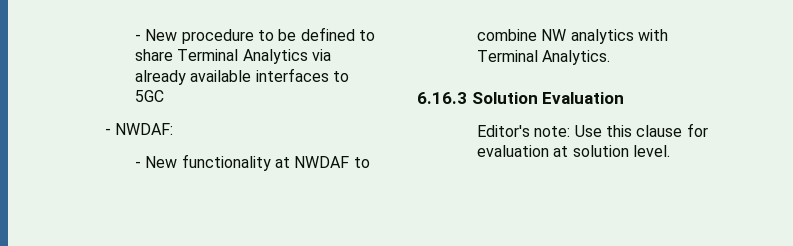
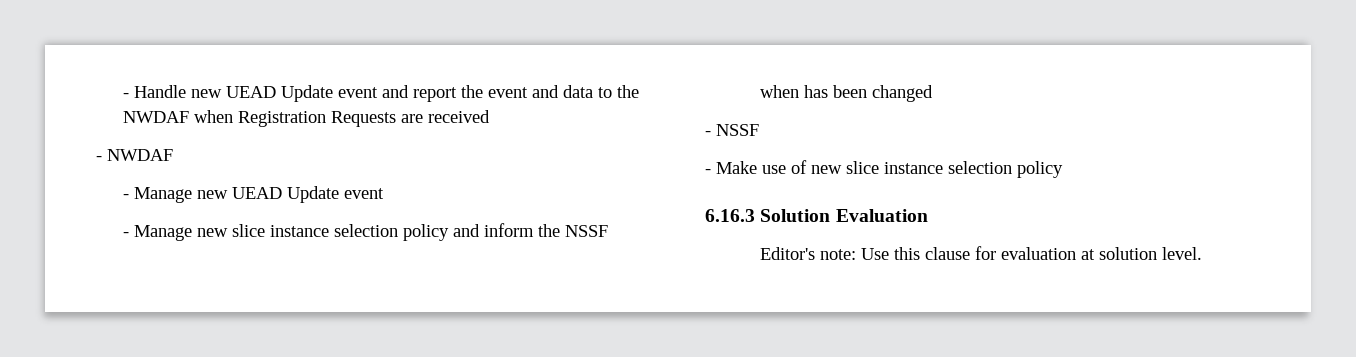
- - New procedure to be defined to share Terminal Analytics via already available interfaces to 5GC
- - NWDAF:
- - New functionality at NWDAF to combine NW analytics with Terminal Analytics.
+ - Handle new UEAD Update event and report the event and data to the NWDAF when Registration Requests are received
+ - NWDAF
+ - Manage new UEAD Update event
+ - Manage new slice instance selection policy and inform the NSSF when has been changed
+ - NSSF
+ - Make use of new slice instance selection policy

